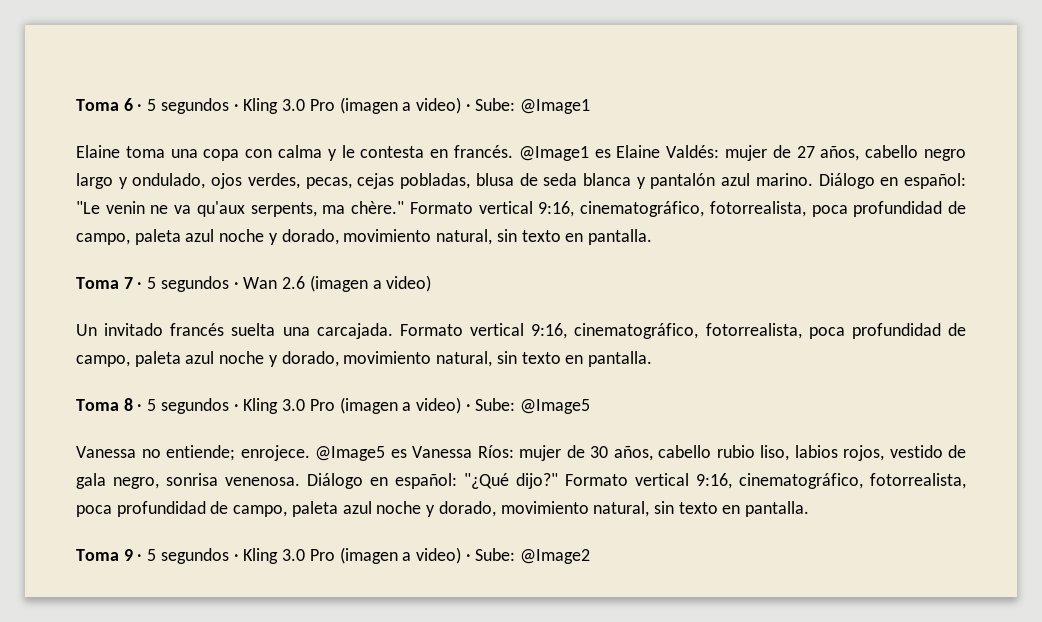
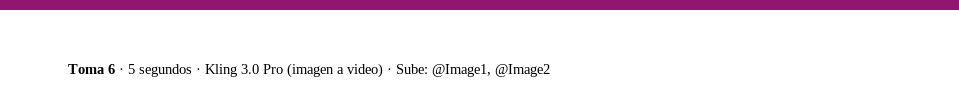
- Toma 6 · 5 segundos · Kling 3.0 Pro (imagen a video) · Sube: @Image1
- Elaine toma una copa con calma y le contesta en francés. @Image1 es Elaine Valdés: mujer de 27 años, cabello negro largo y ondulado, ojos verdes, pecas, cejas pobladas, blusa de seda blanca y pantalón azul marino. Diálogo en español: "Le venin ne va qu'aux serpents, ma chère." Formato vertical 9:16, cinematográfico, fotorrealista, poca profundidad de campo, paleta azul noche y dorado, movimiento natural, sin texto en pantalla.
- Toma 7 · 5 segundos · Wan 2.6 (imagen a video)
- Un invitado francés suelta una carcajada. Formato vertical 9:16, cinematográfico, fotorrealista, poca profundidad de campo, paleta azul noche y dorado, movimiento natural, sin texto en pantalla.
- Toma 8 · 5 segundos · Kling 3.0 Pro (imagen a video) · Sube: @Image5
- Vanessa no entiende; enrojece. @Image5 es Vanessa Ríos: mujer de 30 años, cabello rubio liso, labios rojos, vestido de gala negro, sonrisa venenosa. Diálogo en español: "¿Qué dijo?" Formato vertical 9:16, cinematográfico, fotorrealista, poca profundidad de campo, paleta azul noche y dorado, movimiento natural, sin texto en pantalla.
- Toma 9 · 5 segundos · Kling 3.0 Pro (imagen a video) · Sube: @Image2
+ Toma 6 · 5 segundos · Kling 3.0 Pro (imagen a video) · Sube: @Image1, @Image2

